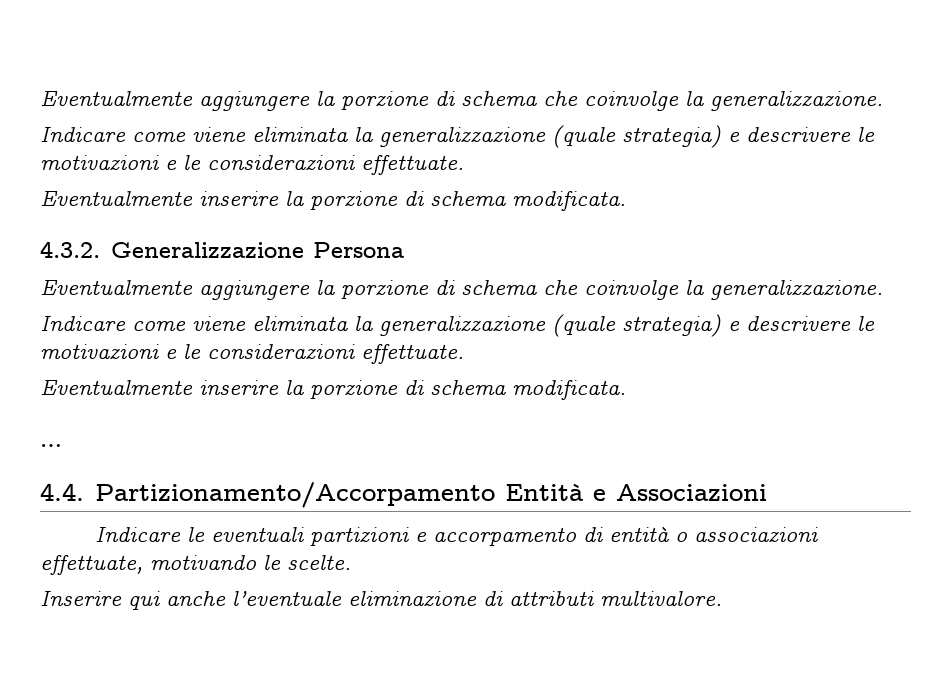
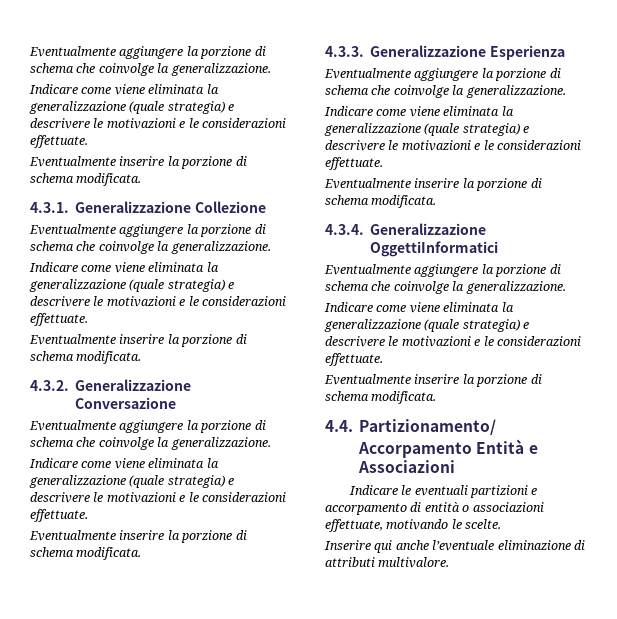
- 4.3.2. Generalizzazione Persona
+ 4.3.1. Generalizzazione Collezione
- …
+ 4.3.2. Generalizzazione Conversazione
+ Eventualmente aggiungere la porzione di schema che coinvolge la generalizzazione.
+ Indicare come viene eliminata la generalizzazione (quale strategia) e descrivere le motivazioni e le considerazioni effettuate.
+ Eventualmente inserire la porzione di schema modificata.
+ 4.3.3. Generalizzazione Esperienza
+ Eventualmente aggiungere la porzione di schema che coinvolge la generalizzazione.
+ Indicare come viene eliminata la generalizzazione (quale strategia) e descrivere le motivazioni e le considerazioni effettuate.
+ Eventualmente inserire la porzione di schema modificata.
+ 4.3.4. Generalizzazione OggettiInformatici
+ Eventualmente aggiungere la porzione di schema che coinvolge la generalizzazione.
+ Indicare come viene eliminata la generalizzazione (quale strategia) e descrivere le motivazioni e le considerazioni effettuate.
+ Eventualmente inserire la porzione di schema modificata.

